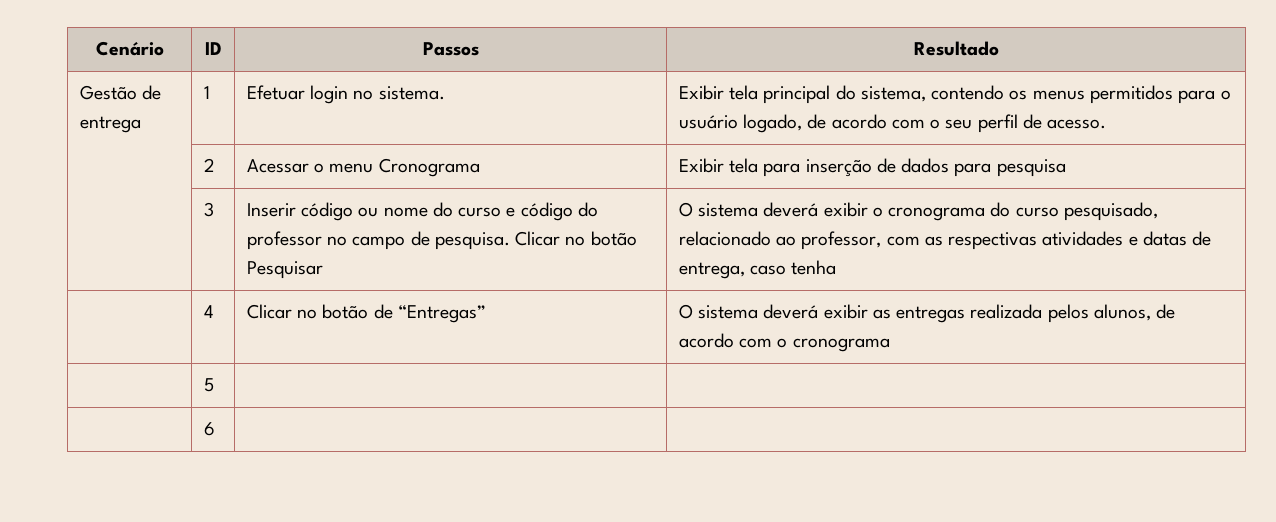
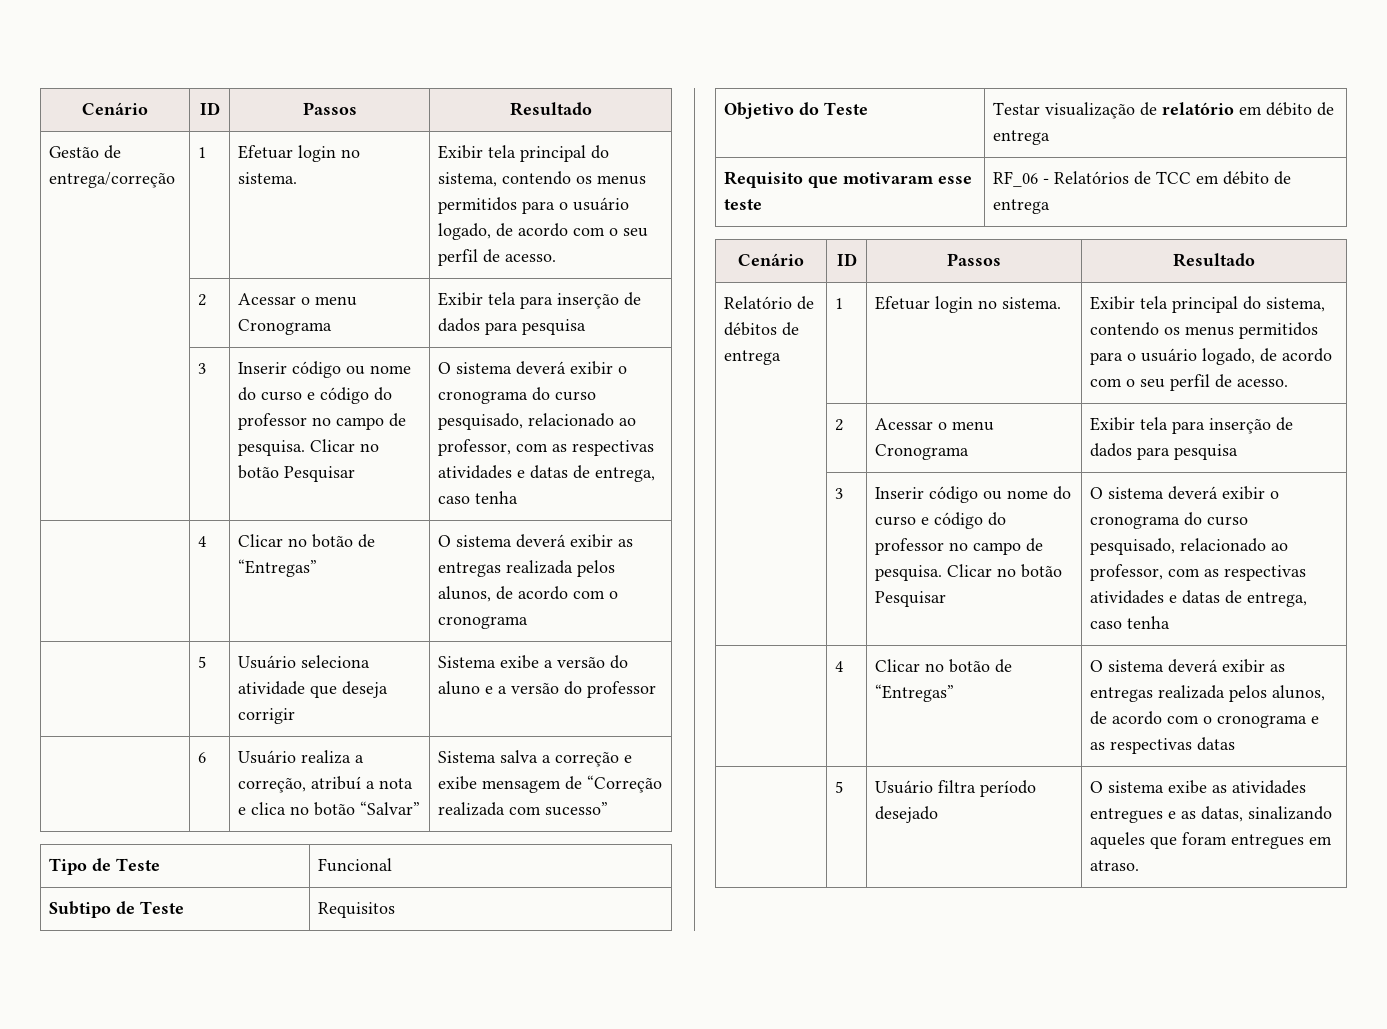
- Gestão de entrega | 1 | Efetuar login no sistema. | Exibir tela principal do sistema, contendo os menus permitidos para o usuário logado, de acordo com o seu perfil de acesso.
+ Gestão de entrega/correção | 1 | Efetuar login no sistema. | Exibir tela principal do sistema, contendo os menus permitidos para o usuário logado, de acordo com o seu perfil de acesso.
- | 5 | |
- | 6 | |
+ | 5 | Usuário seleciona atividade que deseja corrigir | Sistema exibe a versão do aluno e a versão do professor
+ | 6 | Usuário realiza a correção, atribuí a nota e clica no botão “Salvar” | Sistema salva a correção e exibe mensagem de “Correção realizada com sucesso”
+ Tipo de Teste | Funcional
+ Subtipo de Teste | Requisitos
+ Objetivo do Teste | Testar visualização de relatório em débito de entrega
+ Requisito que motivaram esse teste | RF_06 - Relatórios de TCC em débito de entrega
+ Cenário | ID | Passos | Resultado
+ Relatório de débitos de entrega | 1 | Efetuar login no sistema. | Exibir tela principal do sistema, contendo os menus permitidos para o usuário logado, de acordo com o seu perfil de acesso.
+ | 2 | Acessar o menu Cronograma | Exibir tela para inserção de dados para pesquisa
+ | 3 | Inserir código ou nome do curso e código do professor no campo de pesquisa. Clicar no botão Pesquisar | O sistema deverá exibir o cronograma do curso pesquisado, relacionado ao professor, com as respectivas atividades e datas de entrega, caso tenha
+ | 4 | Clicar no botão de “Entregas” | O sistema deverá exibir as entregas realizada pelos alunos, de acordo com o cronograma e as respectivas datas
+ | 5 | Usuário filtra período desejado | O sistema exibe as atividades entregues e as datas, sinalizando aqueles que foram entregues em atraso.

